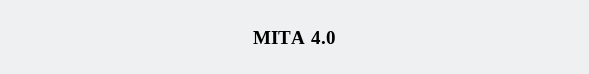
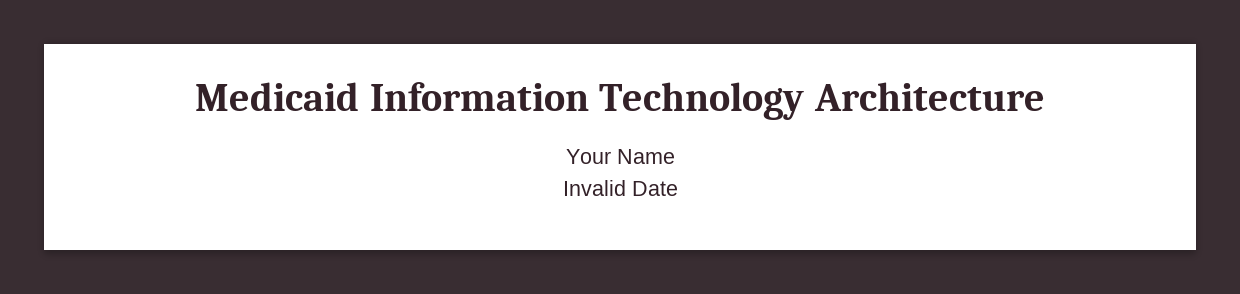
- MITA 4.0
+ Medicaid Information Technology Architecture
+ Your Name
+ Invalid Date

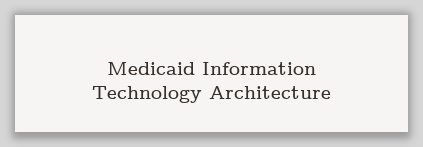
- Your Name
- Invalid Date

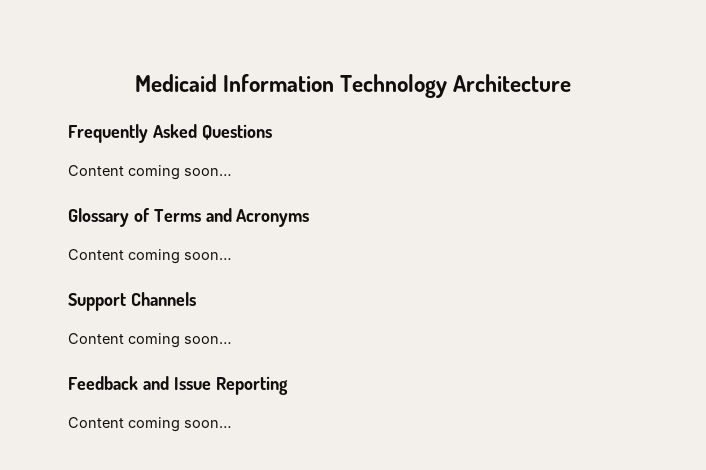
+ Frequently Asked Questions
+ Content coming soon…
+ Glossary of Terms and Acronyms
+ Content coming soon…
+ Support Channels
+ Content coming soon…
+ Feedback and Issue Reporting
+ Content coming soon…

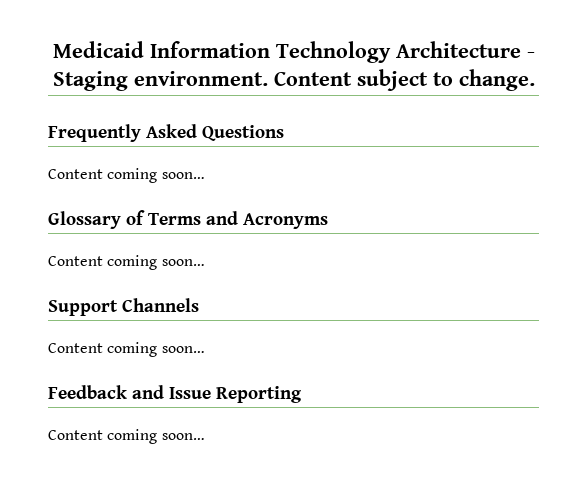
- Medicaid Information Technology Architecture
+ Medicaid Information Technology Architecture - Staging environment. Content subject to change.

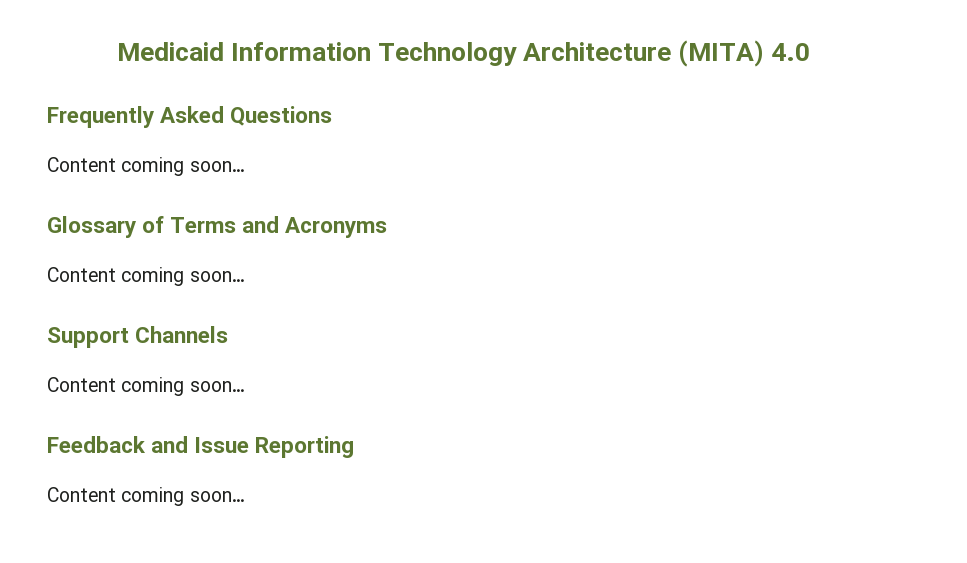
- Medicaid Information Technology Architecture - Staging environment. Content subject to change.
+ Medicaid Information Technology Architecture (MITA) 4.0

